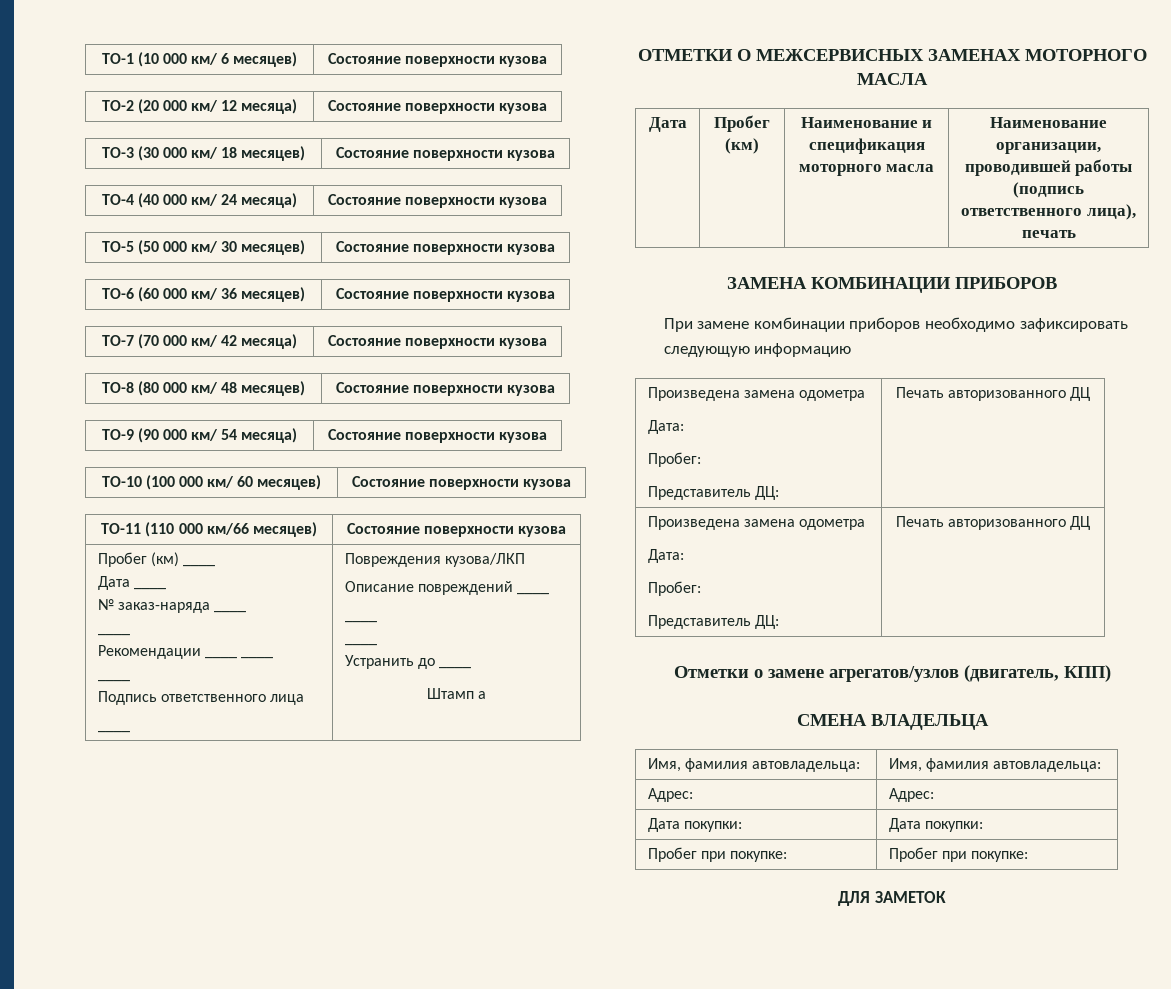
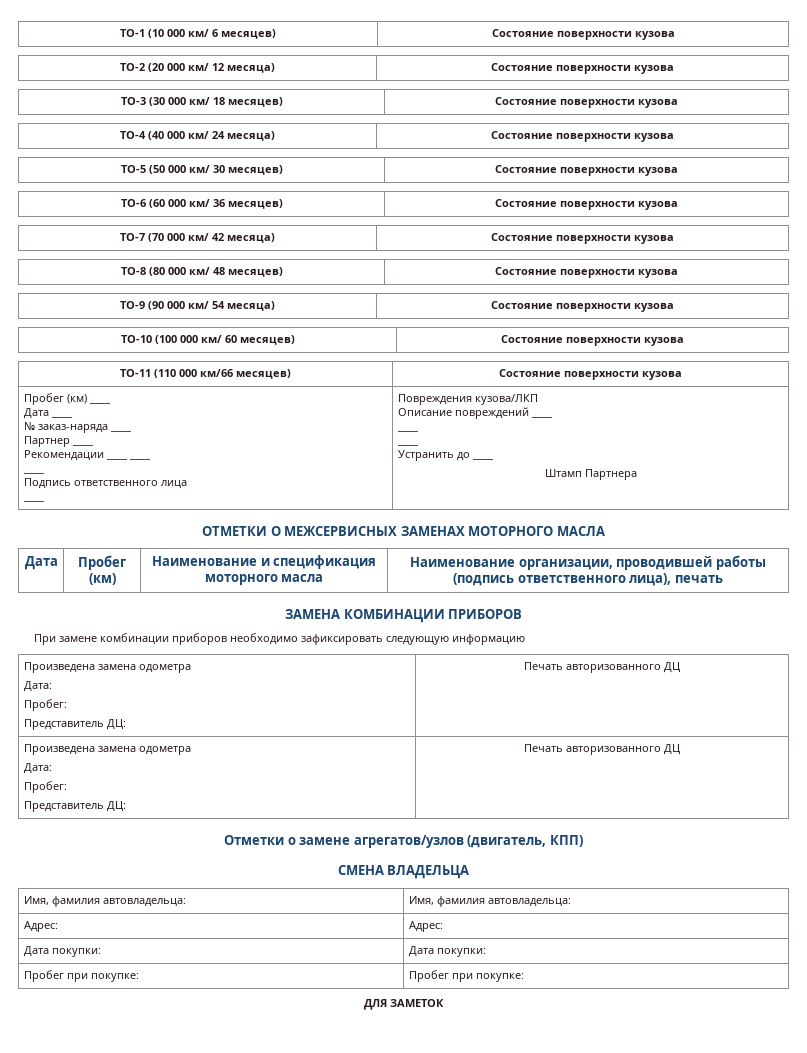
  Пробег (км) ____
  Дата ____
  № заказ-наряда ____
- ____
+ Партнер ____
  Рекомендации ____ ____
  ____
  Подпись ответственного лица
  ____ | Повреждения кузова/ЛКП
  Описание повреждений ____
  ____
  ____
  Устранить до ____
- Штамп а
+ Штамп Партнера

